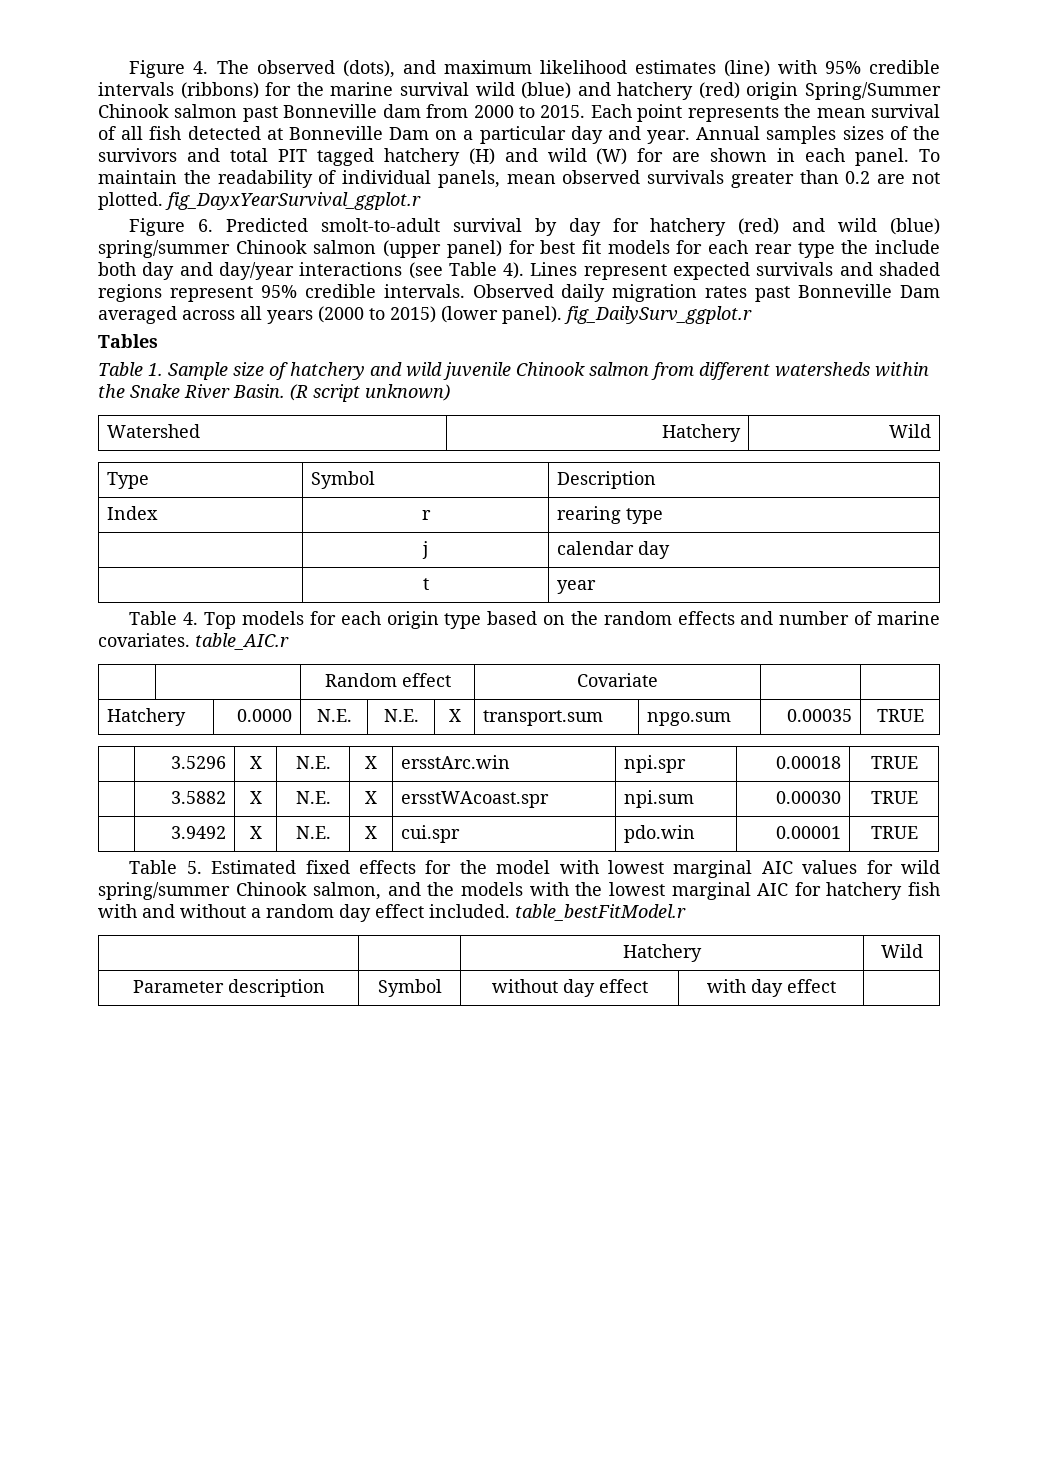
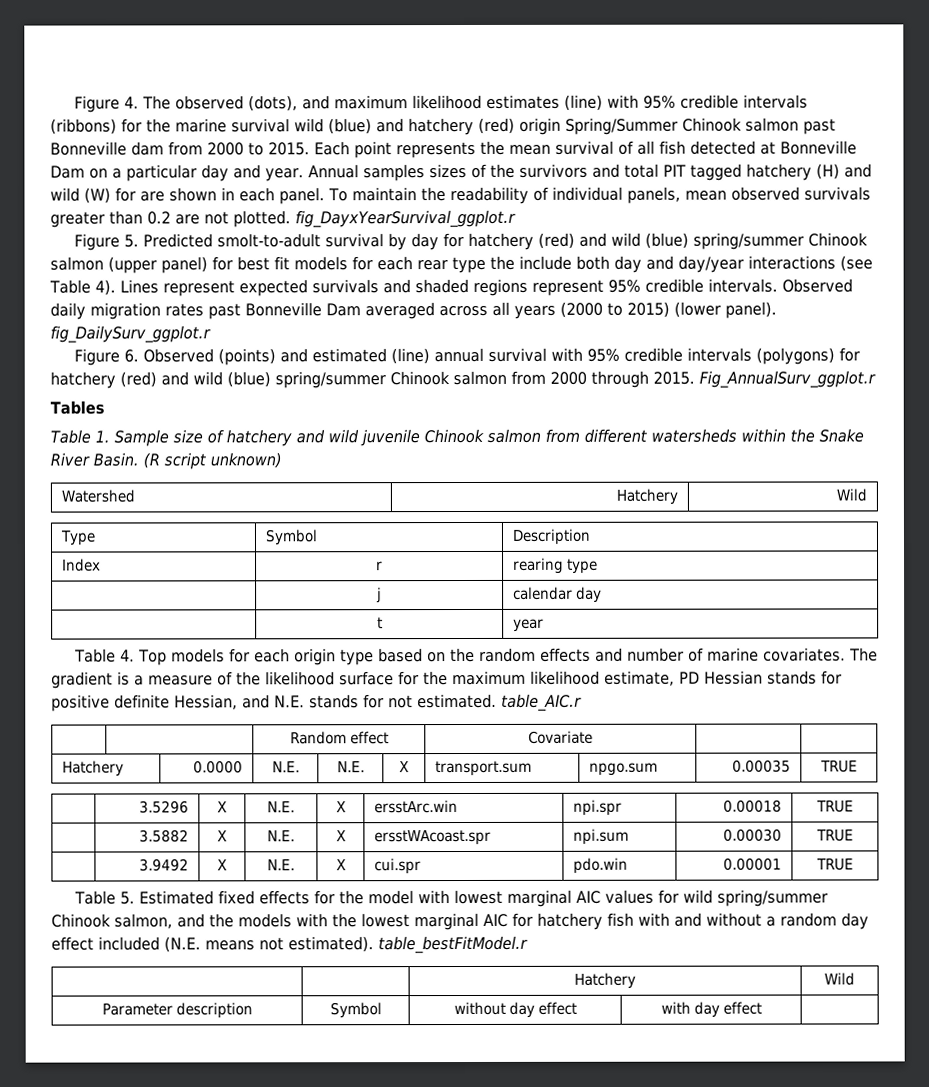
- Figure 6. Predicted smolt-to-adult survival by day for hatchery (red) and wild (blue) spring/summer Chinook salmon (upper panel) for best fit models for each rear type the include both day and day/year interactions (see Table 4).
+ Figure 5. Predicted smolt-to-adult survival by day for hatchery (red) and wild (blue) spring/summer Chinook salmon (upper panel) for best fit models for each rear type the include both day and day/year interactions (see Table 4).
+ Figure 6. Observed (points) and estimated (line) annual survival with 95% credible intervals (polygons) for hatchery (red) and wild (blue) spring/summer Chinook salmon from 2000 through 2015. Fig_AnnualSurv_ggplot.r
- Table 4. Top models for each origin type based on the random effects and number of marine covariates. table_AIC.r
+ Table 4. Top models for each origin type based on the random effects and number of marine covariates. The gradient is a measure of the likelihood surface for the maximum likelihood estimate, PD Hessian stands for positive definite Hessian, and N.E. stands for not estimated. table_AIC.r
- Table 5. Estimated fixed effects for the model with lowest marginal AIC values for wild spring/summer Chinook salmon, and the models with the lowest marginal AIC for hatchery fish with and without a random day effect included. table_bestFitModel.r
+ Table 5. Estimated fixed effects for the model with lowest marginal AIC values for wild spring/summer Chinook salmon, and the models with the lowest marginal AIC for hatchery fish with and without a random day effect included (N.E. means not estimated). table_bestFitModel.r

